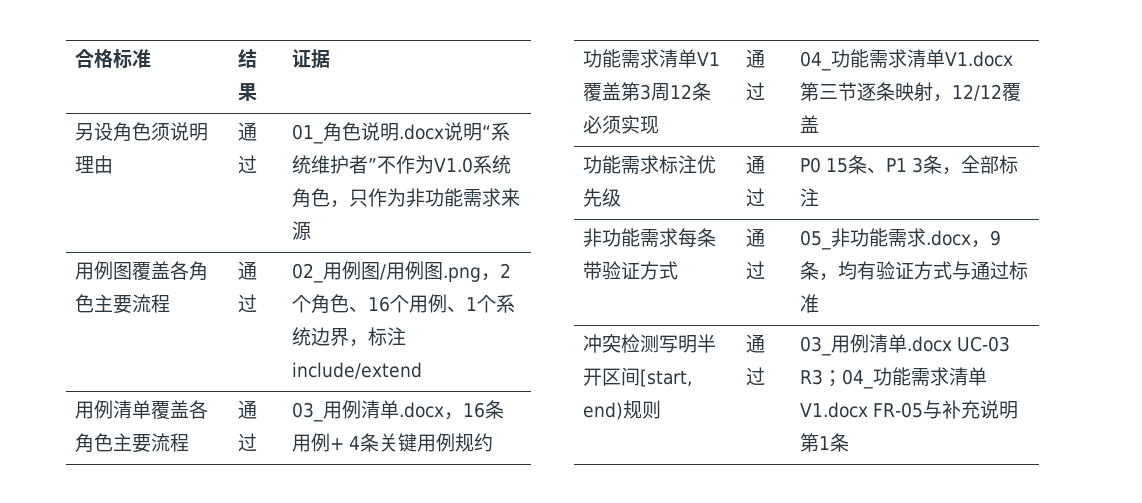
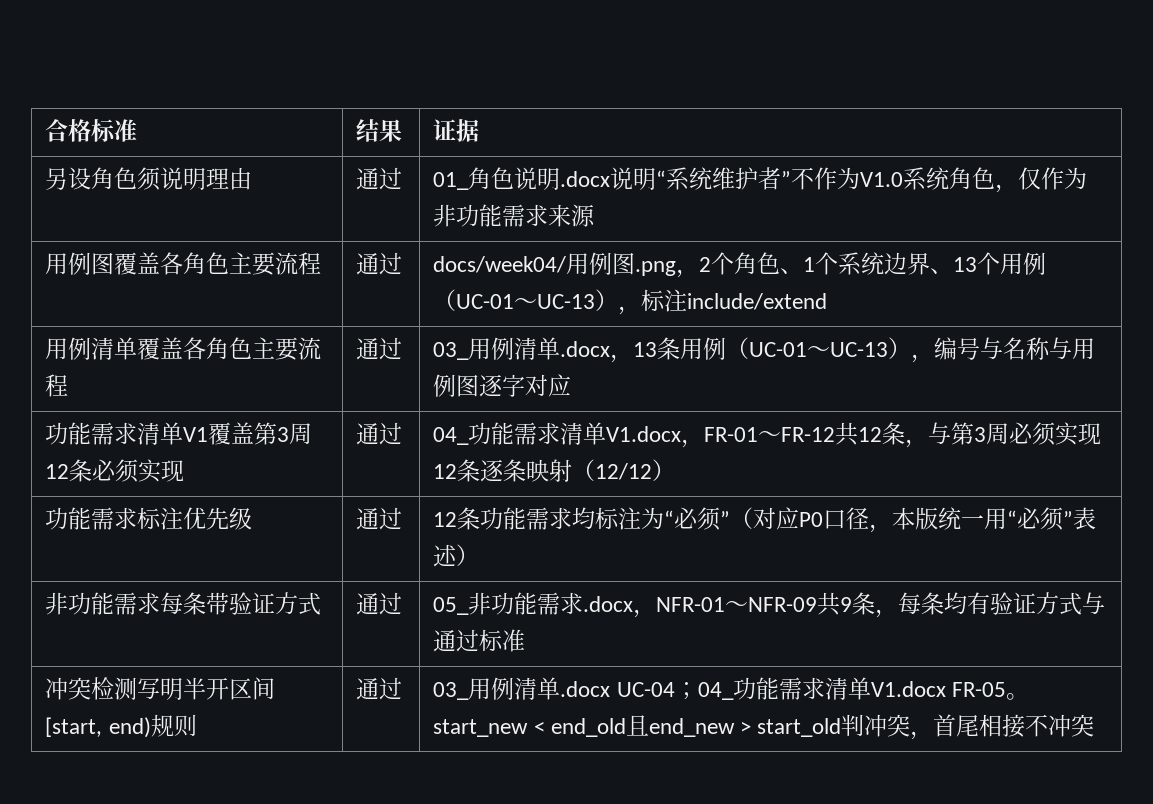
- 另设角色须说明理由 | 通过 | 01_角色说明.docx说明“系统维护者”不作为V1.0系统角色，只作为非功能需求来源
+ 另设角色须说明理由 | 通过 | 01_角色说明.docx说明“系统维护者”不作为V1.0系统角色，仅作为非功能需求来源
- 用例图覆盖各角色主要流程 | 通过 | 02_用例图/用例图.png，2个角色、16个用例、1个系统边界，标注include/extend
+ 用例图覆盖各角色主要流程 | 通过 | docs/week04/用例图.png，2个角色、1个系统边界、13个用例（UC-01～UC-13），标注include/extend
- 用例清单覆盖各角色主要流程 | 通过 | 03_用例清单.docx，16条用例+ 4条关键用例规约
+ 用例清单覆盖各角色主要流程 | 通过 | 03_用例清单.docx，13条用例（UC-01～UC-13），编号与名称与用例图逐字对应
- 功能需求清单V1覆盖第3周12条必须实现 | 通过 | 04_功能需求清单V1.docx第三节逐条映射，12/12覆盖
+ 功能需求清单V1覆盖第3周12条必须实现 | 通过 | 04_功能需求清单V1.docx，FR-01～FR-12共12条，与第3周必须实现12条逐条映射（12/12）
- 功能需求标注优先级 | 通过 | P0 15条、P1 3条，全部标注
+ 功能需求标注优先级 | 通过 | 12条功能需求均标注为“必须”（对应P0口径，本版统一用“必须”表述）
- 非功能需求每条带验证方式 | 通过 | 05_非功能需求.docx，9条，均有验证方式与通过标准
+ 非功能需求每条带验证方式 | 通过 | 05_非功能需求.docx，NFR-01～NFR-09共9条，每条均有验证方式与通过标准
- 冲突检测写明半开区间[start, end)规则 | 通过 | 03_用例清单.docx UC-03 R3；04_功能需求清单V1.docx FR-05与补充说明第1条
+ 冲突检测写明半开区间[start, end)规则 | 通过 | 03_用例清单.docx UC-04；04_功能需求清单V1.docx FR-05。start_new < end_old且end_new > start_old判冲突，首尾相接不冲突

